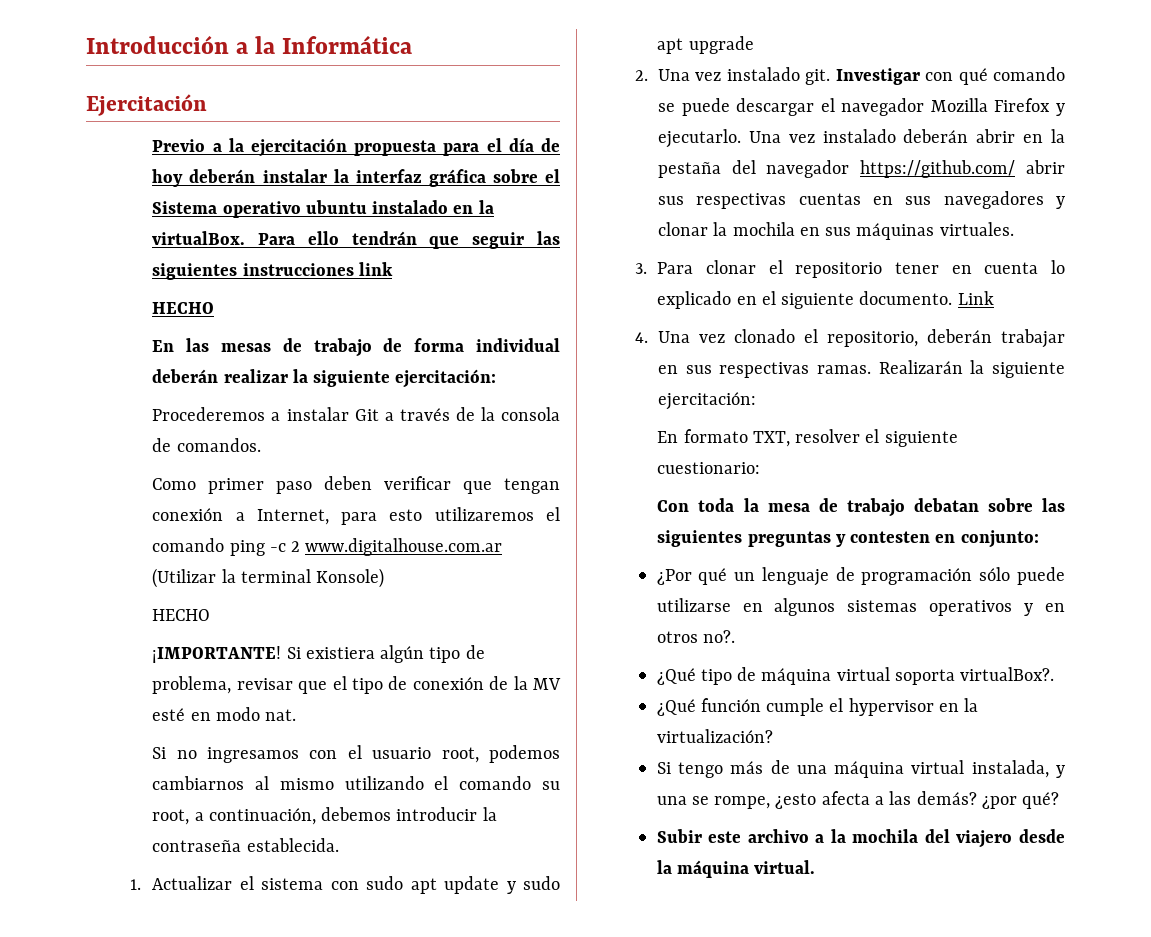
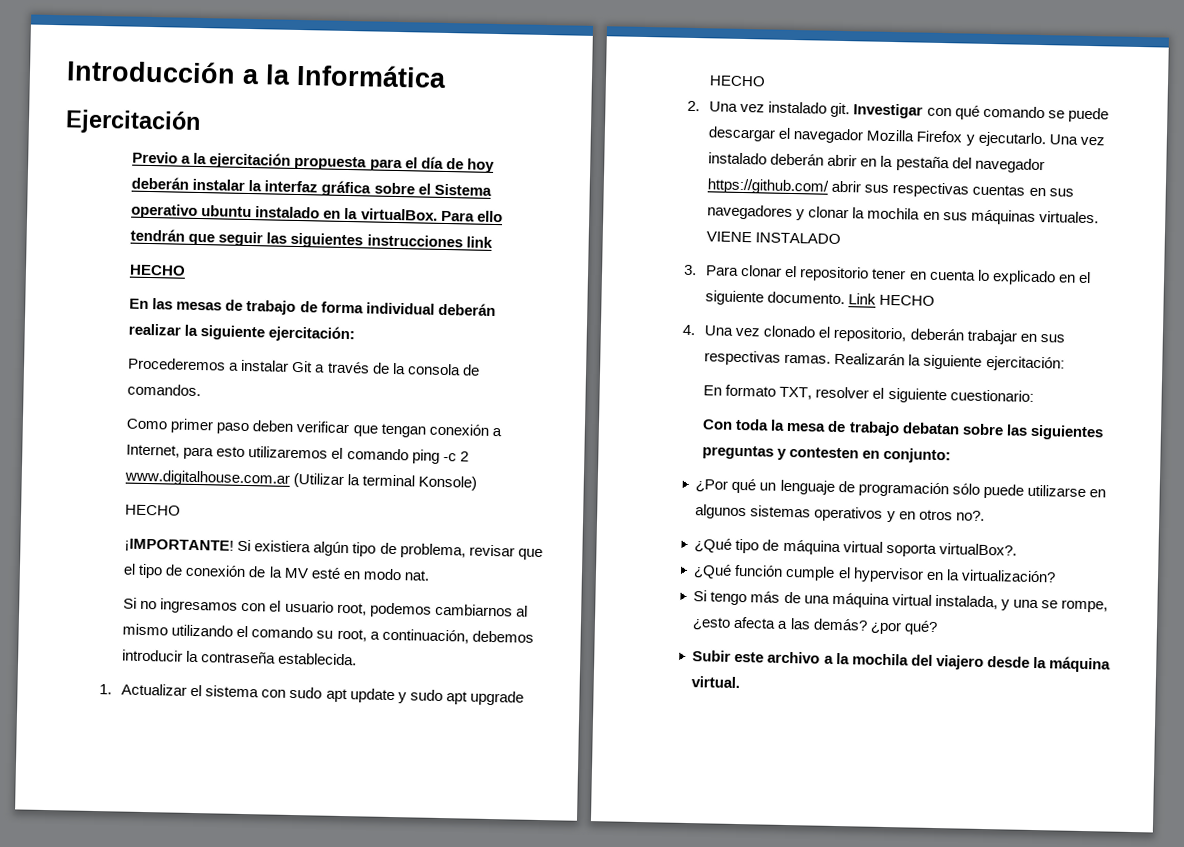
- 1. Actualizar el sistema con sudo apt update y sudo apt upgrade
+ 1. Actualizar el sistema con sudo apt update y sudo apt upgrade HECHO
+ VIENE INSTALADO
- Link
+ Link HECHO

